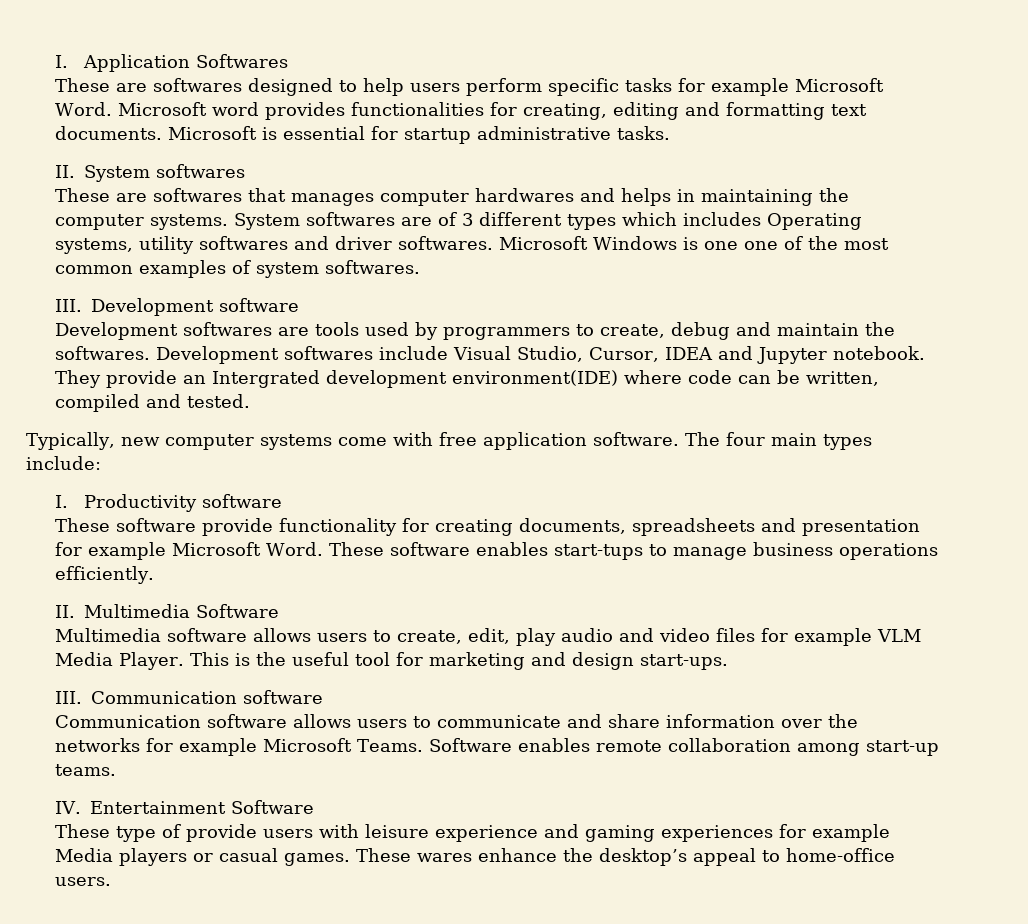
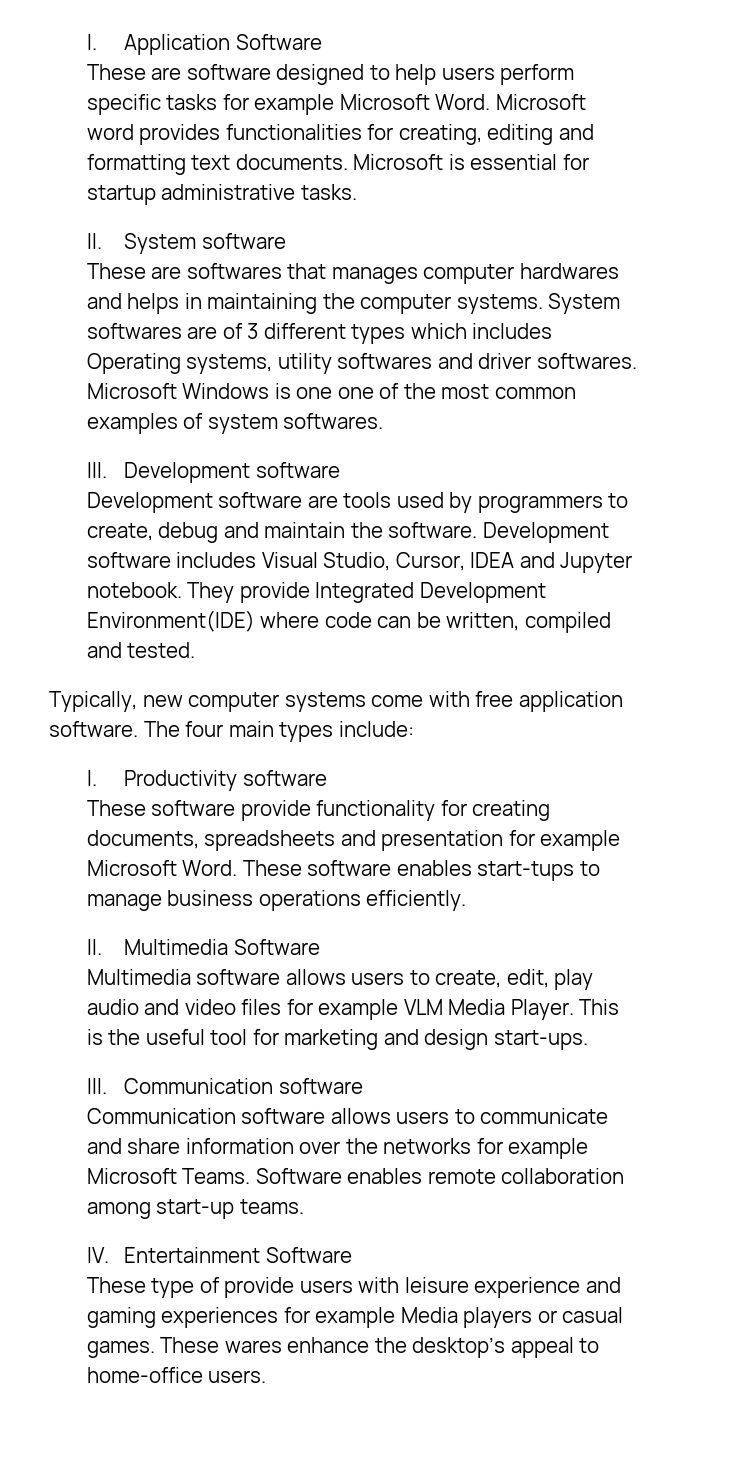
- I. Application Softwares
- These are softwares designed to help users perform specific tasks for example Microsoft Word.
+ I. Application Software
+ These are software designed to help users perform specific tasks for example Microsoft Word.
- II. System softwares
+ II. System software
- Development softwares are tools used by programmers to create, debug and maintain the softwares. Development softwares include Visual Studio, Cursor, IDEA and Jupyter notebook.
+ Development software are tools used by programmers to create, debug and maintain the software. Development software includes Visual Studio, Cursor, IDEA and Jupyter notebook.
- They provide an Intergrated development environment(IDE) where code can be written, compiled and tested.
+ They provide Integrated Development Environment(IDE) where code can be written, compiled and tested.

